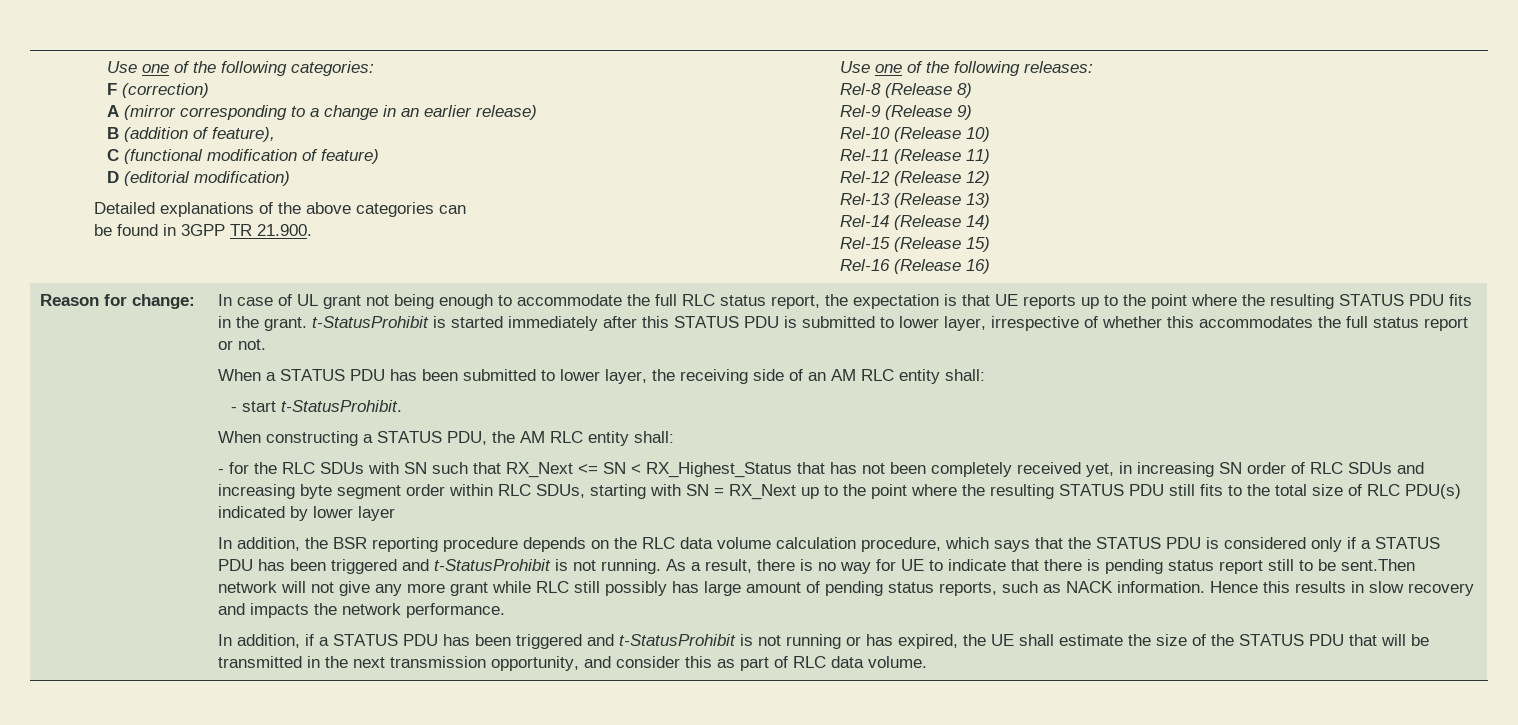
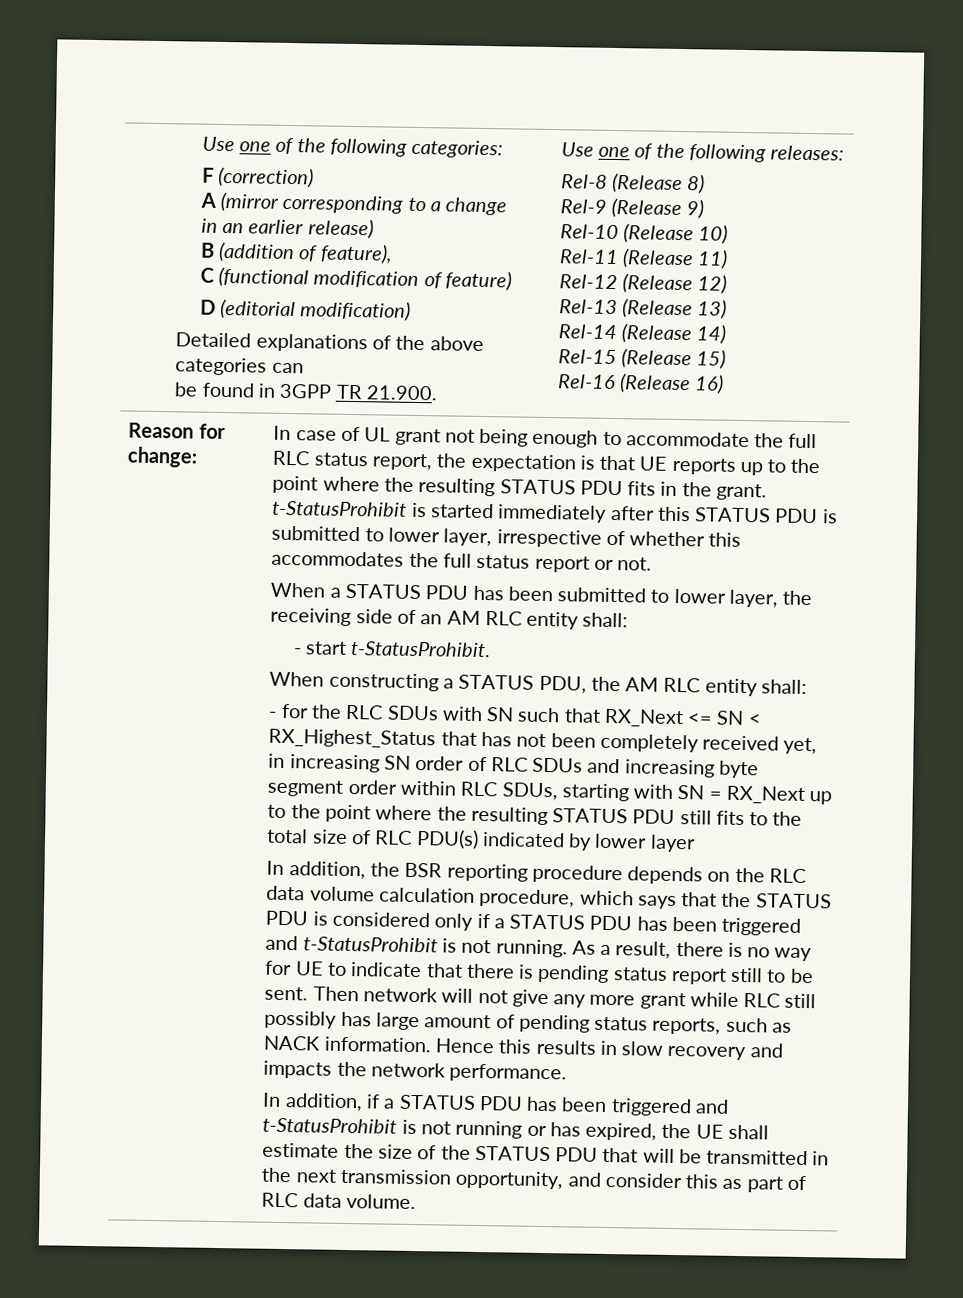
- As a result, there is no way for UE to indicate that there is pending status report still to be sent.Then network will not give any more grant while RLC still possibly has large amount of pending status reports, such as NACK information.
+ As a result, there is no way for UE to indicate that there is pending status report still to be sent. Then network will not give any more grant while RLC still possibly has large amount of pending status reports, such as NACK information.

